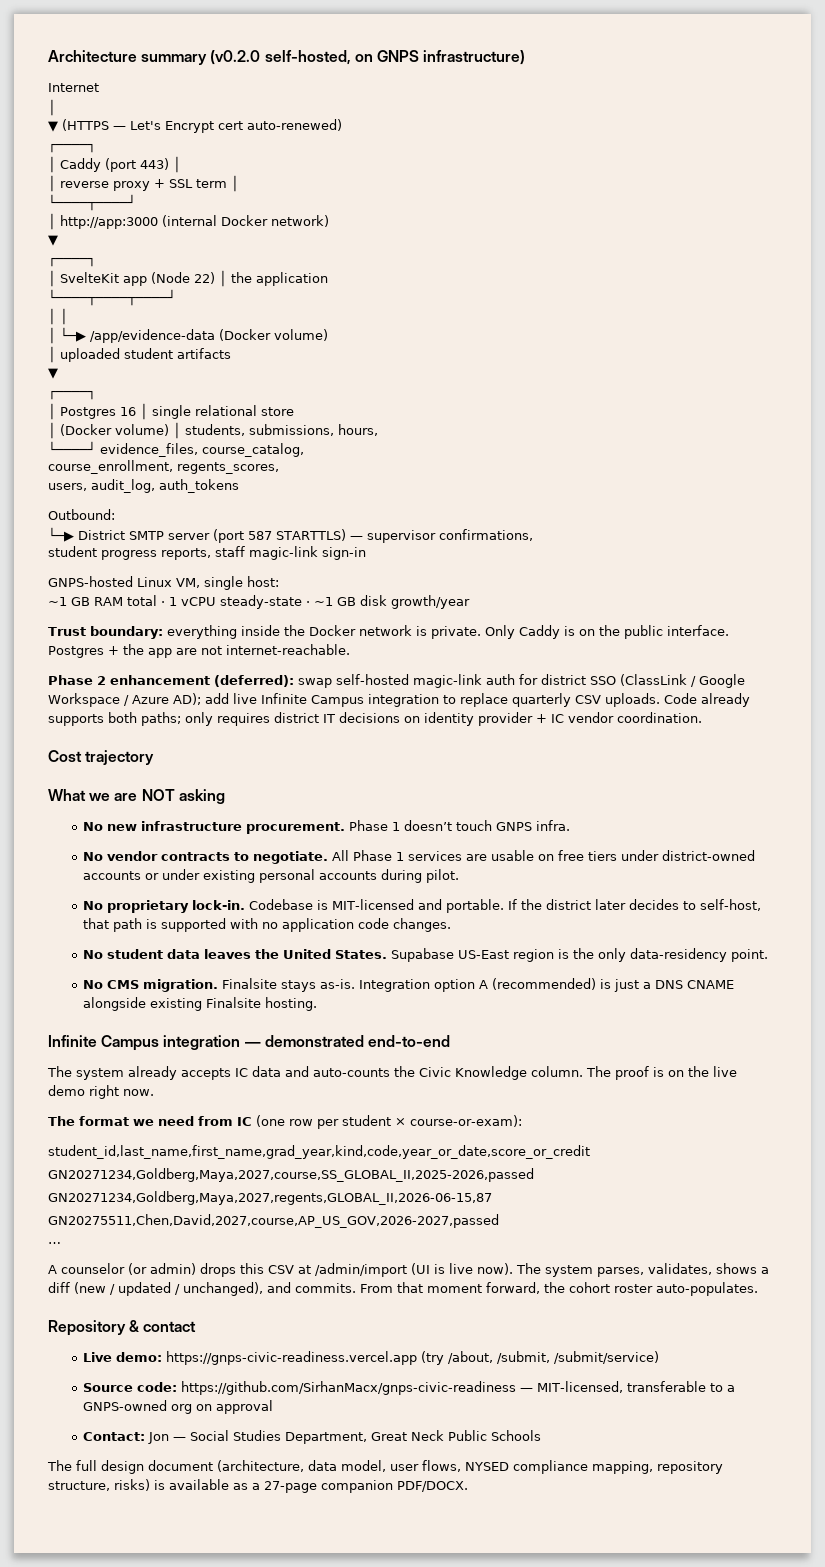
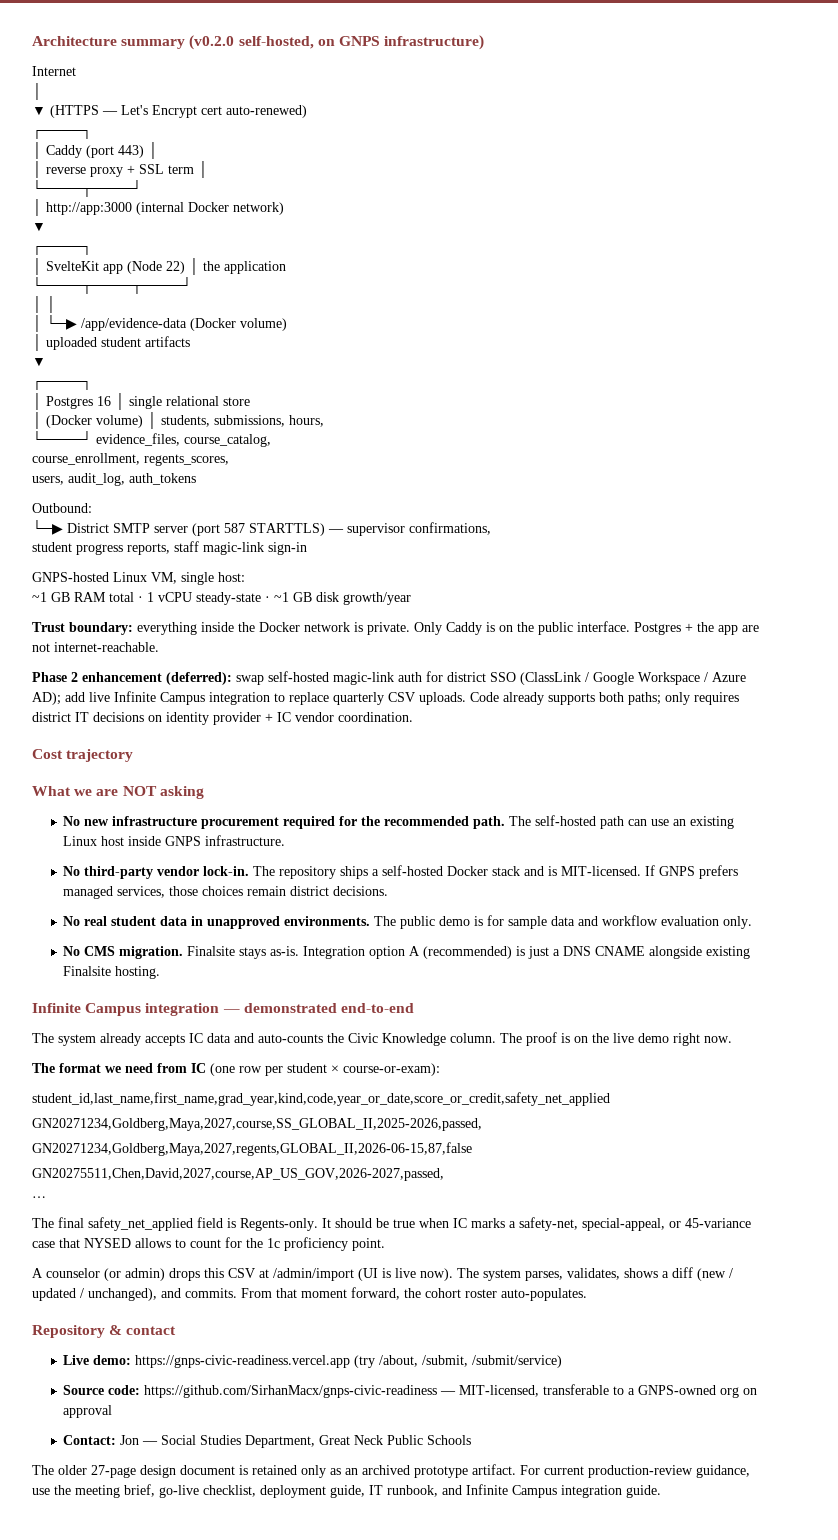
- No new infrastructure procurement. Phase 1 doesn’t touch GNPS infra.
- No vendor contracts to negotiate. All Phase 1 services are usable on free tiers under district-owned accounts or under existing personal accounts during pilot.
- No proprietary lock-in. Codebase is MIT-licensed and portable. If the district later decides to self-host, that path is supported with no application code changes.
- No student data leaves the United States. Supabase US-East region is the only data-residency point.
+ No new infrastructure procurement required for the recommended path. The self-hosted path can use an existing Linux host inside GNPS infrastructure.
+ No third-party vendor lock-in. The repository ships a self-hosted Docker stack and is MIT-licensed. If GNPS prefers managed services, those choices remain district decisions.
+ No real student data in unapproved environments. The public demo is for sample data and workflow evaluation only.
- student_id,last_name,first_name,grad_year,kind,code,year_or_date,score_or_credit
- GN20271234,Goldberg,Maya,2027,course,SS_GLOBAL_II,2025-2026,passed
- GN20271234,Goldberg,Maya,2027,regents,GLOBAL_II,2026-06-15,87
- GN20275511,Chen,David,2027,course,AP_US_GOV,2026-2027,passed
+ student_id,last_name,first_name,grad_year,kind,code,year_or_date,score_or_credit,safety_net_applied
+ GN20271234,Goldberg,Maya,2027,course,SS_GLOBAL_II,2025-2026,passed,
+ GN20271234,Goldberg,Maya,2027,regents,GLOBAL_II,2026-06-15,87,false
+ GN20275511,Chen,David,2027,course,AP_US_GOV,2026-2027,passed,
  …
+ The final safety_net_applied field is Regents-only. It should be true when IC marks a safety-net, special-appeal, or 45-variance case that NYSED allows to count for the 1c proficiency point.
- The full design document (architecture, data model, user flows, NYSED compliance mapping, repository structure, risks) is available as a 27-page companion PDF/DOCX.
+ The older 27-page design document is retained only as an archived prototype artifact. For current production-review guidance, use the meeting brief, go-live checklist, deployment guide, IT runbook, and Infinite Campus integration guide.

